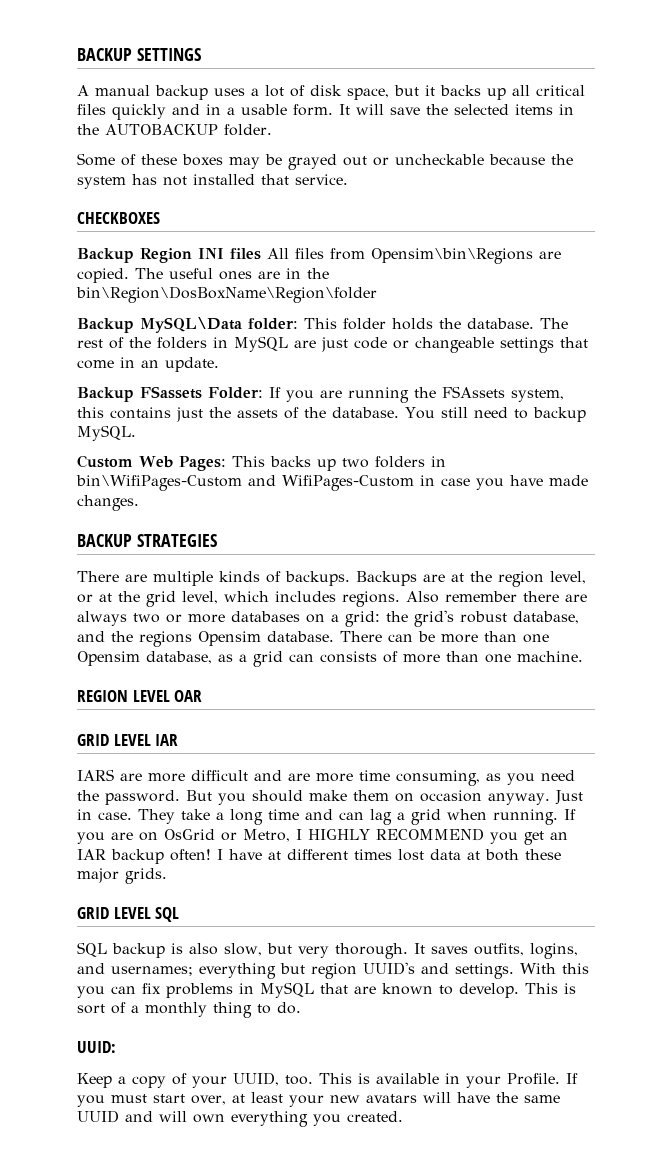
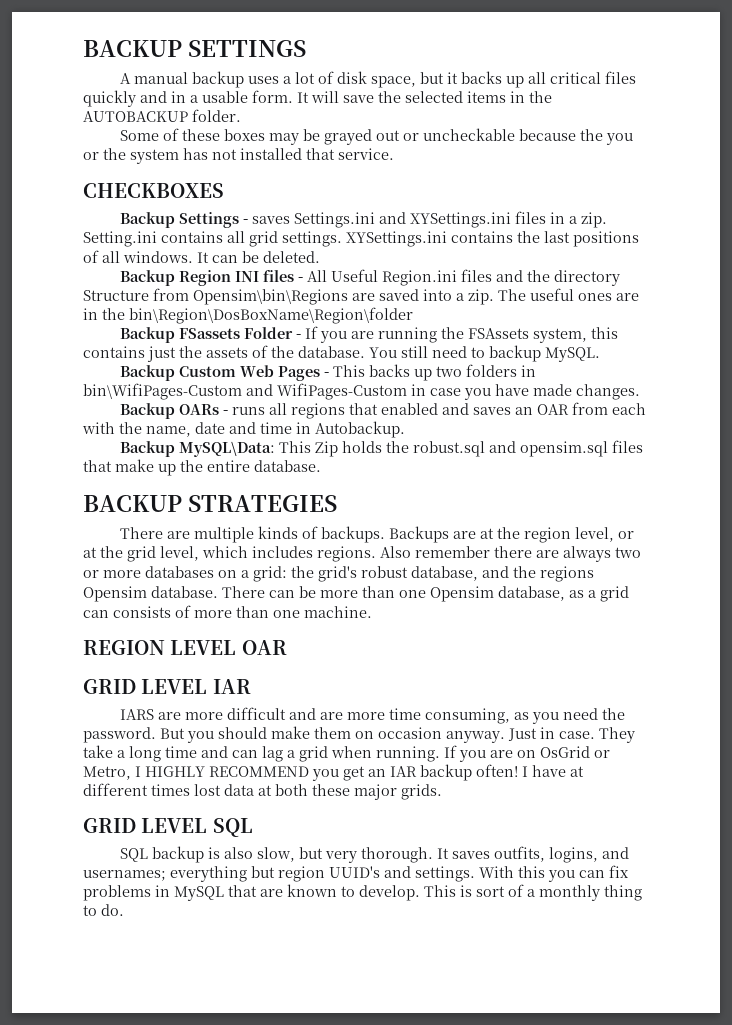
- Some of these boxes may be grayed out or uncheckable because the system has not installed that service.
+ Some of these boxes may be grayed out or uncheckable because the you or the system has not installed that service.
- Backup Region INI files All files from Opensim\bin\Regions are copied.
+ Backup Settings - saves Settings.ini and XYSettings.ini files in a zip. Setting.ini contains all grid settings. XYSettings.ini contains the last positions of all windows. It can be deleted.
+ Backup Region INI files - All Useful Region.ini files and the directory Structure from Opensim\bin\Regions are saved into a zip.
- Backup MySQL\Data folder: This folder holds the database. The rest of the folders in MySQL are just code or changeable settings that come in an update.
- Backup FSassets Folder: If you are running the FSAssets system, this contains just the assets of the database.
+ Backup FSassets Folder - If you are running the FSAssets system, this contains just the assets of the database.
- Custom Web Pages: This backs up two folders in bin\WifiPages-Custom and WifiPages-Custom in case you have made changes.
+ Backup Custom Web Pages - This backs up two folders in bin\WifiPages-Custom and WifiPages-Custom in case you have made changes.
+ Backup OARs - runs all regions that enabled and saves an OAR from each with the name, date and time in Autobackup.
+ Backup MySQL\Data: This Zip holds the robust.sql and opensim.sql files that make up the entire database.
- UUID:
- Keep a copy of your UUID, too. This is available in your Profile. If you must start over, at least your new avatars will have the same UUID and will own everything you created.

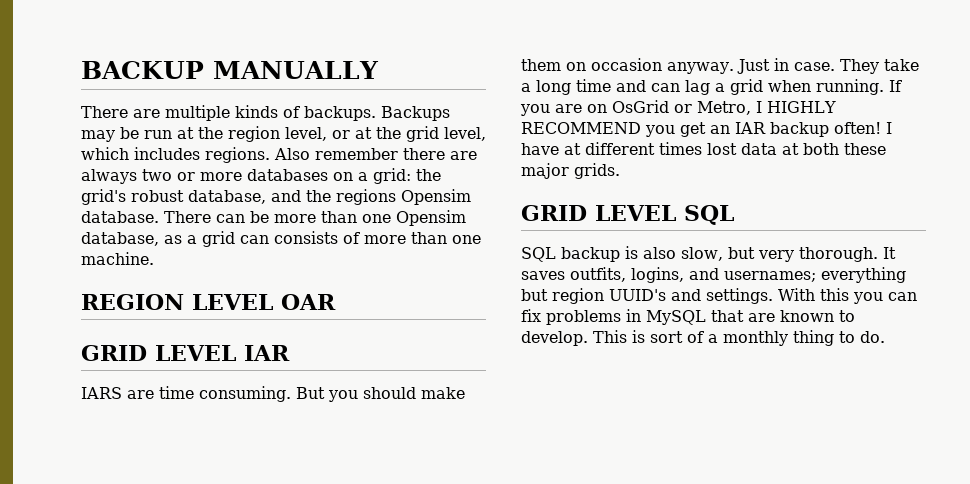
- BACKUP SETTINGS
- A manual backup uses a lot of disk space, but it backs up all critical files quickly and in a usable form. It will save the selected items in the AUTOBACKUP folder.
- Some of these boxes may be grayed out or uncheckable because the you or the system has not installed that service.
- CHECKBOXES
- Backup Settings - saves Settings.ini and XYSettings.ini files in a zip. Setting.ini contains all grid settings. XYSettings.ini contains the last positions of all windows. It can be deleted.
- Backup Region INI files - All Useful Region.ini files and the directory Structure from Opensim\bin\Regions are saved into a zip. The useful ones are in the bin\Region\DosBoxName\Region\folder
- Backup FSassets Folder - If you are running the FSAssets system, this contains just the assets of the database. You still need to backup MySQL.
- Backup Custom Web Pages - This backs up two folders in bin\WifiPages-Custom and WifiPages-Custom in case you have made changes.
- Backup OARs - runs all regions that enabled and saves an OAR from each with the name, date and time in Autobackup.
- Backup MySQL\Data: This Zip holds the robust.sql and opensim.sql files that make up the entire database.
- BACKUP STRATEGIES
+ BACKUP MANUALLY
- Backups are at the region level, or at the grid level, which includes regions.
+ Backups may be run at the region level, or at the grid level, which includes regions.
- IARS are more difficult and are more time consuming, as you need the password.
+ IARS are time consuming.

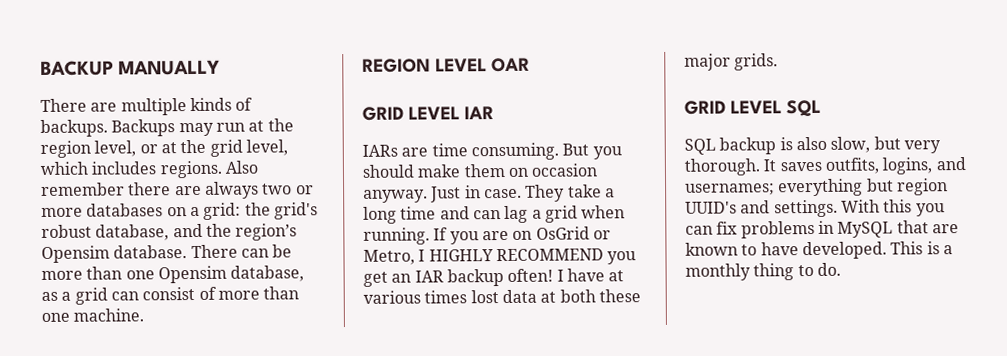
- Backups may be run at the region level, or at the grid level, which includes regions.
+ Backups may run at the region level, or at the grid level, which includes regions.
- Also remember there are always two or more databases on a grid: the grid's robust database, and the regions Opensim database.
+ Also remember there are always two or more databases on a grid: the grid's robust database, and the region’s Opensim database.
- There can be more than one Opensim database, as a grid can consists of more than one machine.
+ There can be more than one Opensim database, as a grid can consist of more than one machine.
- IARS are time consuming.
+ IARs are time consuming.
- I have at different times lost data at both these major grids.
+ I have at various times lost data at both these major grids.
- With this you can fix problems in MySQL that are known to develop. This is sort of a monthly thing to do.
+ With this you can fix problems in MySQL that are known to have developed. This is a monthly thing to do.

